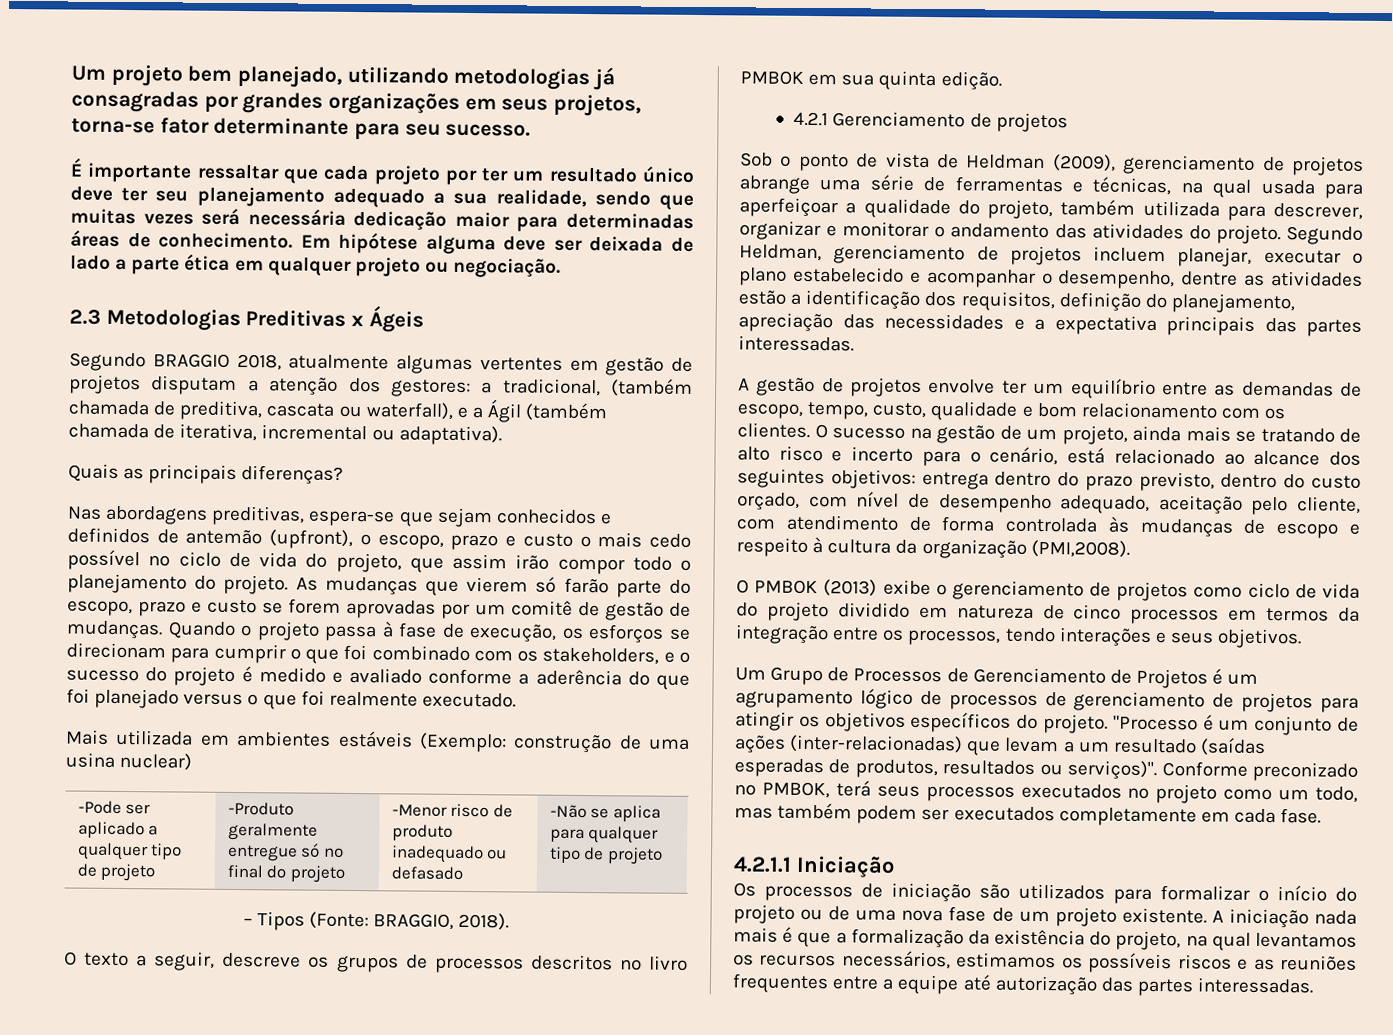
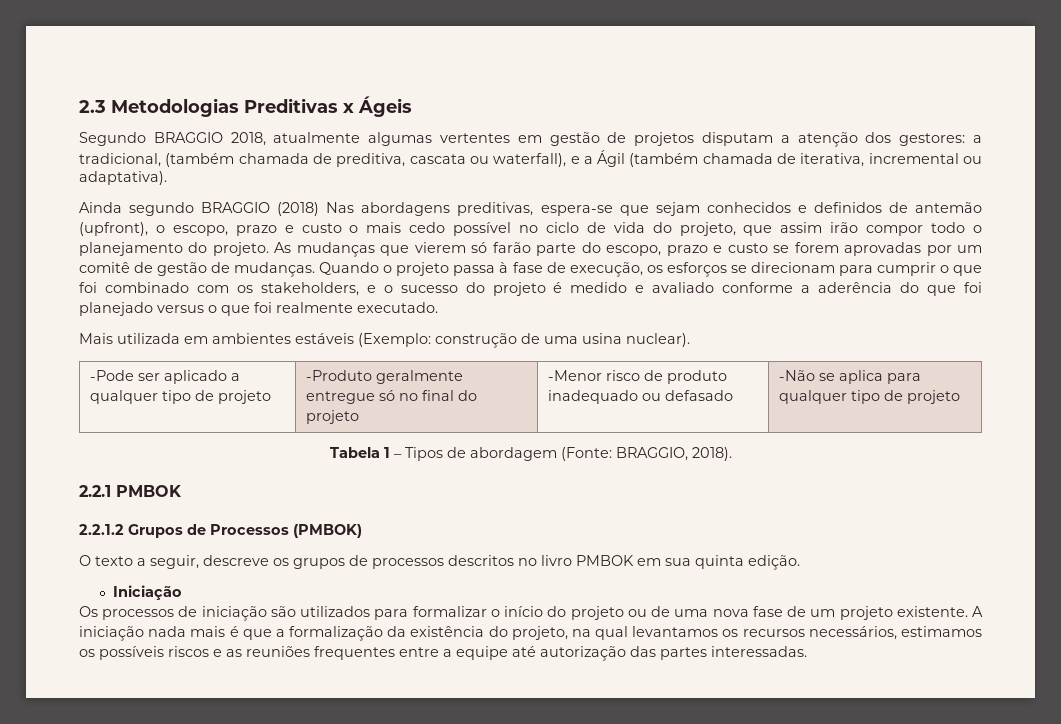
- Um projeto bem planejado, utilizando metodologias já consagradas por grandes organizações em seus projetos, torna-se fator determinante para seu sucesso.
- É importante ressaltar que cada projeto por ter um resultado único deve ter seu planejamento adequado a sua realidade, sendo que muitas vezes será necessária dedicação maior para determinadas áreas de conhecimento. Em hipótese alguma deve ser deixada de lado a parte ética em qualquer projeto ou negociação.
- Quais as principais diferenças?
- Nas abordagens preditivas, espera-se que sejam conhecidos e definidos de antemão (upfront), o escopo, prazo e custo o mais cedo possível no ciclo de vida do projeto, que assim irão compor todo o planejamento do projeto.
+ Ainda segundo BRAGGIO (2018) Nas abordagens preditivas, espera-se que sejam conhecidos e definidos de antemão (upfront), o escopo, prazo e custo o mais cedo possível no ciclo de vida do projeto, que assim irão compor todo o planejamento do projeto.
- Mais utilizada em ambientes estáveis (Exemplo: construção de uma usina nuclear)
+ Mais utilizada em ambientes estáveis (Exemplo: construção de uma usina nuclear).
- – Tipos (Fonte: BRAGGIO, 2018).
+ Tabela 1 – Tipos de abordagem (Fonte: BRAGGIO, 2018).
+ 2.2.1 PMBOK
+ 2.2.1.2 Grupos de Processos (PMBOK)
- 4.2.1 Gerenciamento de projetos
- Sob o ponto de vista de Heldman (2009), gerenciamento de projetos abrange uma série de ferramentas e técnicas, na qual usada para aperfeiçoar a qualidade do projeto, também utilizada para descrever, organizar e monitorar o andamento das atividades do projeto. Segundo Heldman, gerenciamento de projetos incluem planejar, executar o plano estabelecido e acompanhar o desempenho, dentre as atividades estão a identificação dos requisitos, definição do planejamento, apreciação das necessidades e a expectativa principais das partes interessadas.
- A gestão de projetos envolve ter um equilíbrio entre as demandas de escopo, tempo, custo, qualidade e bom relacionamento com os clientes. O sucesso na gestão de um projeto, ainda mais se tratando de alto risco e incerto para o cenário, está relacionado ao alcance dos seguintes objetivos: entrega dentro do prazo previsto, dentro do custo orçado, com nível de desempenho adequado, aceitação pelo cliente, com atendimento de forma controlada às mudanças de escopo e respeito à cultura da organização (PMI,2008).
- O PMBOK (2013) exibe o gerenciamento de projetos como ciclo de vida do projeto dividido em natureza de cinco processos em termos da integração entre os processos, tendo interações e seus objetivos.
- Um Grupo de Processos de Gerenciamento de Projetos é um agrupamento lógico de processos de gerenciamento de projetos para atingir os objetivos específicos do projeto. "Processo é um conjunto de ações (inter-relacionadas) que levam a um resultado (saídas esperadas de produtos, resultados ou serviços)". Conforme preconizado no PMBOK, terá seus processos executados no projeto como um todo, mas também podem ser executados completamente em cada fase.
- 4.2.1.1 Iniciação
+ Iniciação

